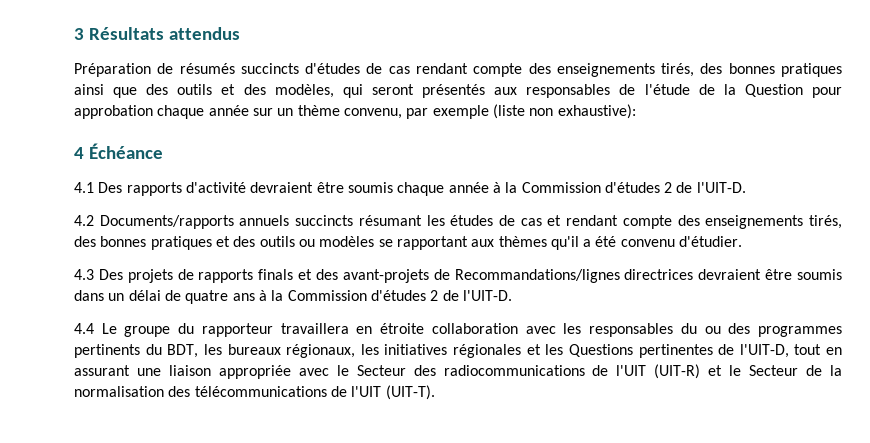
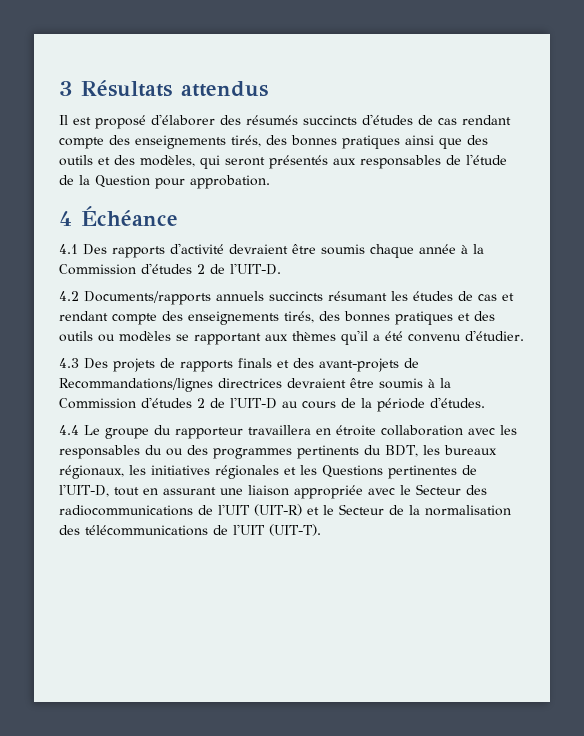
- Préparation de résumés succincts d'études de cas rendant compte des enseignements tirés, des bonnes pratiques ainsi que des outils et des modèles, qui seront présentés aux responsables de l'étude de la Question pour approbation chaque année sur un thème convenu, par exemple (liste non exhaustive):
+ Il est proposé d'élaborer des résumés succincts d'études de cas rendant compte des enseignements tirés, des bonnes pratiques ainsi que des outils et des modèles, qui seront présentés aux responsables de l'étude de la Question pour approbation.
- 4.3 Des projets de rapports finals et des avant-projets de Recommandations/lignes directrices devraient être soumis dans un délai de quatre ans à la Commission d'études 2 de l'UIT-D.
+ 4.3 Des projets de rapports finals et des avant-projets de Recommandations/lignes directrices devraient être soumis à la Commission d'études 2 de l'UIT-D au cours de la période d'études.

